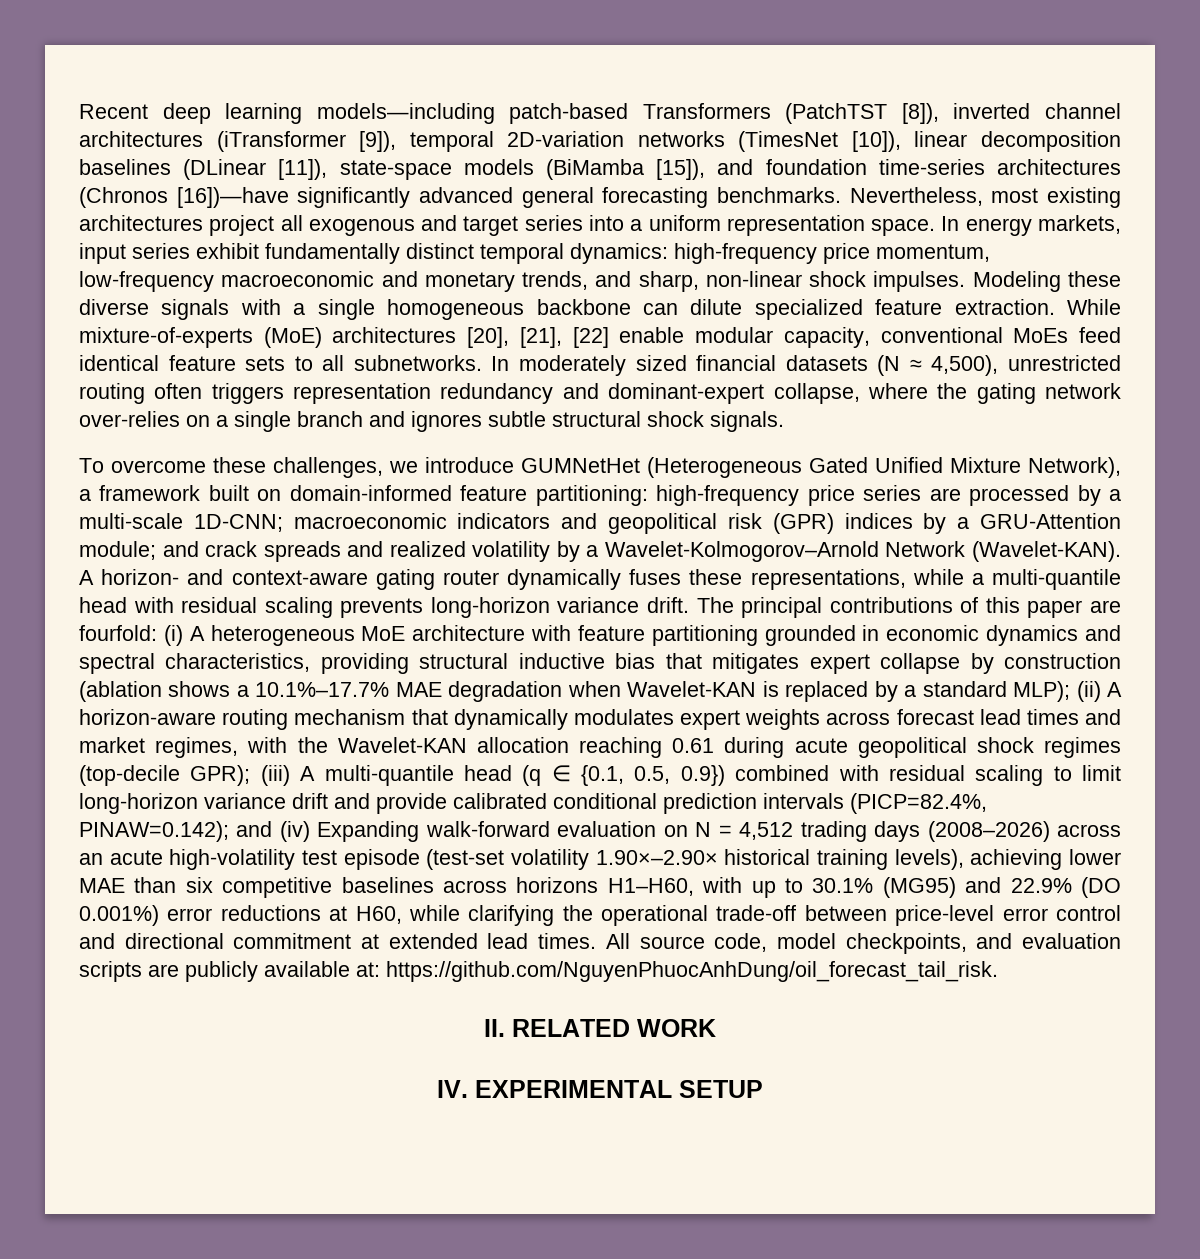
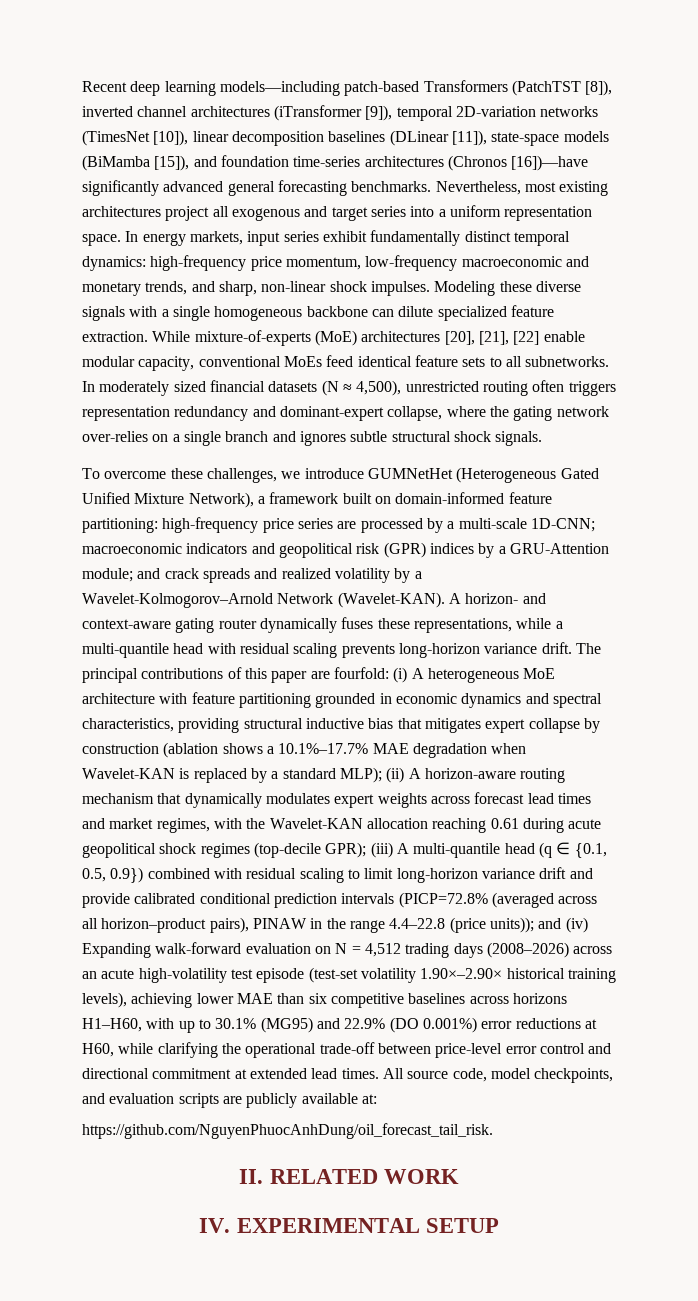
- (iii) A multi-quantile head (q ∈ {0.1, 0.5, 0.9}) combined with residual scaling to limit long-horizon variance drift and provide calibrated conditional prediction intervals (PICP=82.4%, PINAW=0.142);
+ (iii) A multi-quantile head (q ∈ {0.1, 0.5, 0.9}) combined with residual scaling to limit long-horizon variance drift and provide calibrated conditional prediction intervals (PICP=72.8% (averaged across all horizon–product pairs), PINAW in the range 4.4–22.8 (price units));
- All source code, model checkpoints, and evaluation scripts are publicly available at: https://github.com/NguyenPhuocAnhDung/oil_forecast_tail_risk.
+ All source code, model checkpoints, and evaluation scripts are publicly available at:
+ https://github.com/NguyenPhuocAnhDung/oil_forecast_tail_risk.

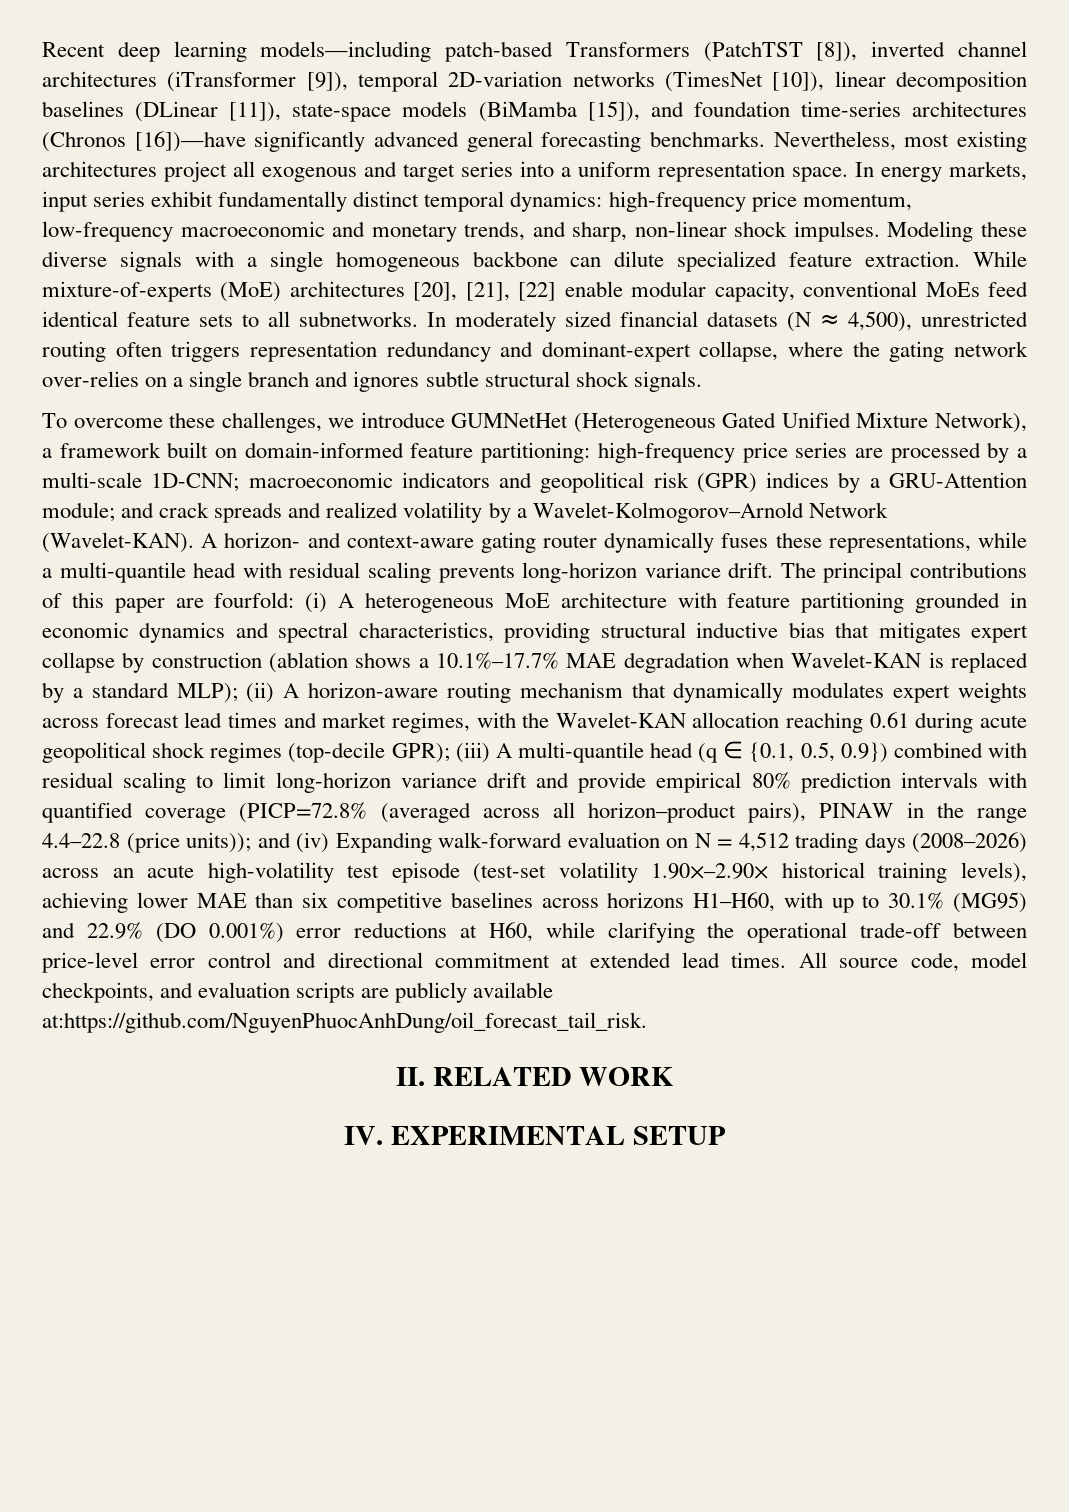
- (iii) A multi-quantile head (q ∈ {0.1, 0.5, 0.9}) combined with residual scaling to limit long-horizon variance drift and provide calibrated conditional prediction intervals (PICP=72.8% (averaged across all horizon–product pairs), PINAW in the range 4.4–22.8 (price units));
+ (iii) A multi-quantile head (q ∈ {0.1, 0.5, 0.9}) combined with residual scaling to limit long-horizon variance drift and provide empirical 80% prediction intervals with quantified coverage (PICP=72.8% (averaged across all horizon–product pairs), PINAW in the range 4.4–22.8 (price units));
- All source code, model checkpoints, and evaluation scripts are publicly available at:
- https://github.com/NguyenPhuocAnhDung/oil_forecast_tail_risk.
+ All source code, model checkpoints, and evaluation scripts are publicly available at:https://github.com/NguyenPhuocAnhDung/oil_forecast_tail_risk.

